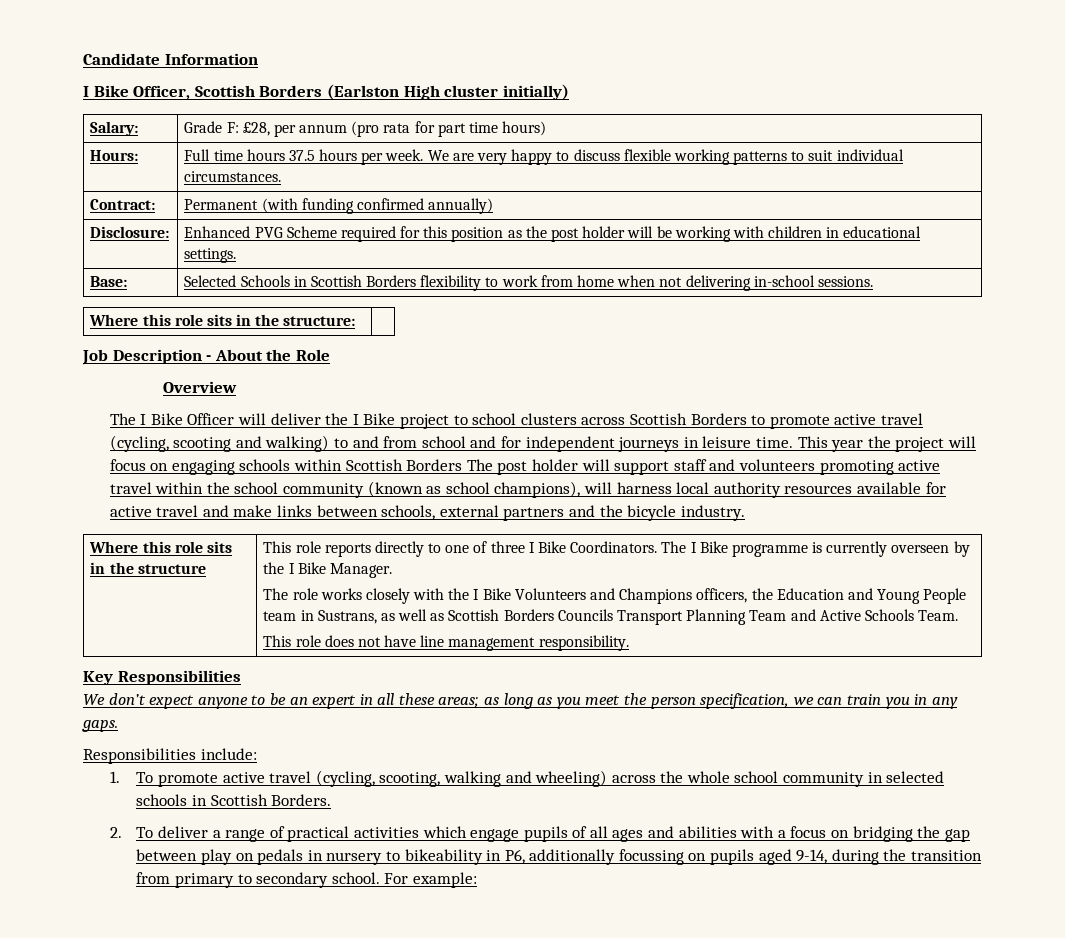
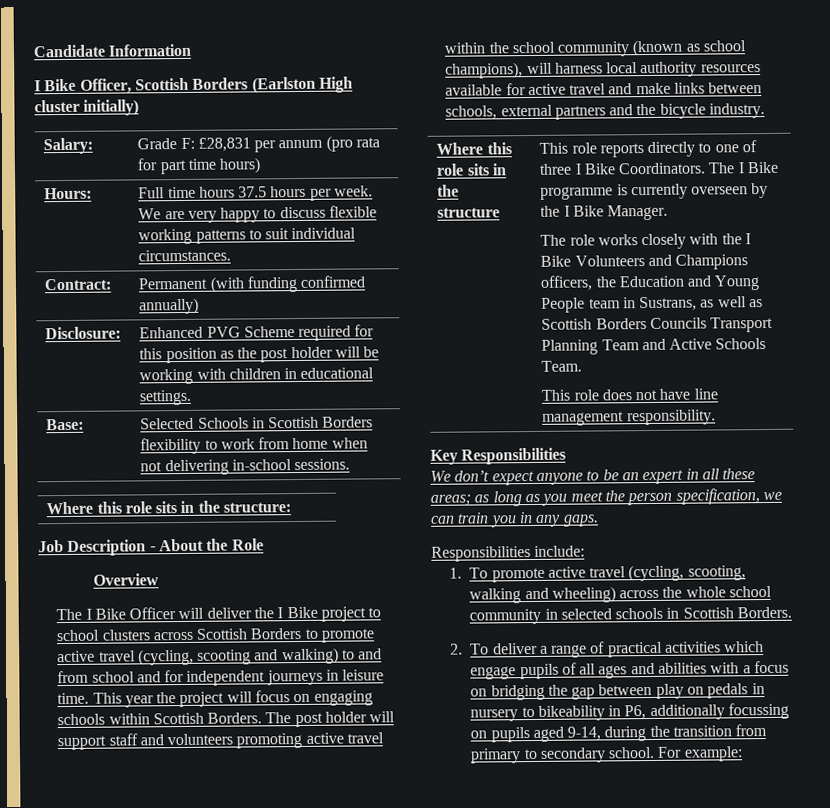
- Salary: | Grade F: £28, per annum (pro rata for part time hours)
+ Salary: | Grade F: £28,831 per annum (pro rata for part time hours)
- This year the project will focus on engaging schools within Scottish Borders The post holder will support staff and volunteers promoting active travel within the school community (known as school champions), will harness local authority resources available for active travel and make links between schools, external partners and the bicycle industry.
+ This year the project will focus on engaging schools within Scottish Borders. The post holder will support staff and volunteers promoting active travel within the school community (known as school champions), will harness local authority resources available for active travel and make links between schools, external partners and the bicycle industry.

